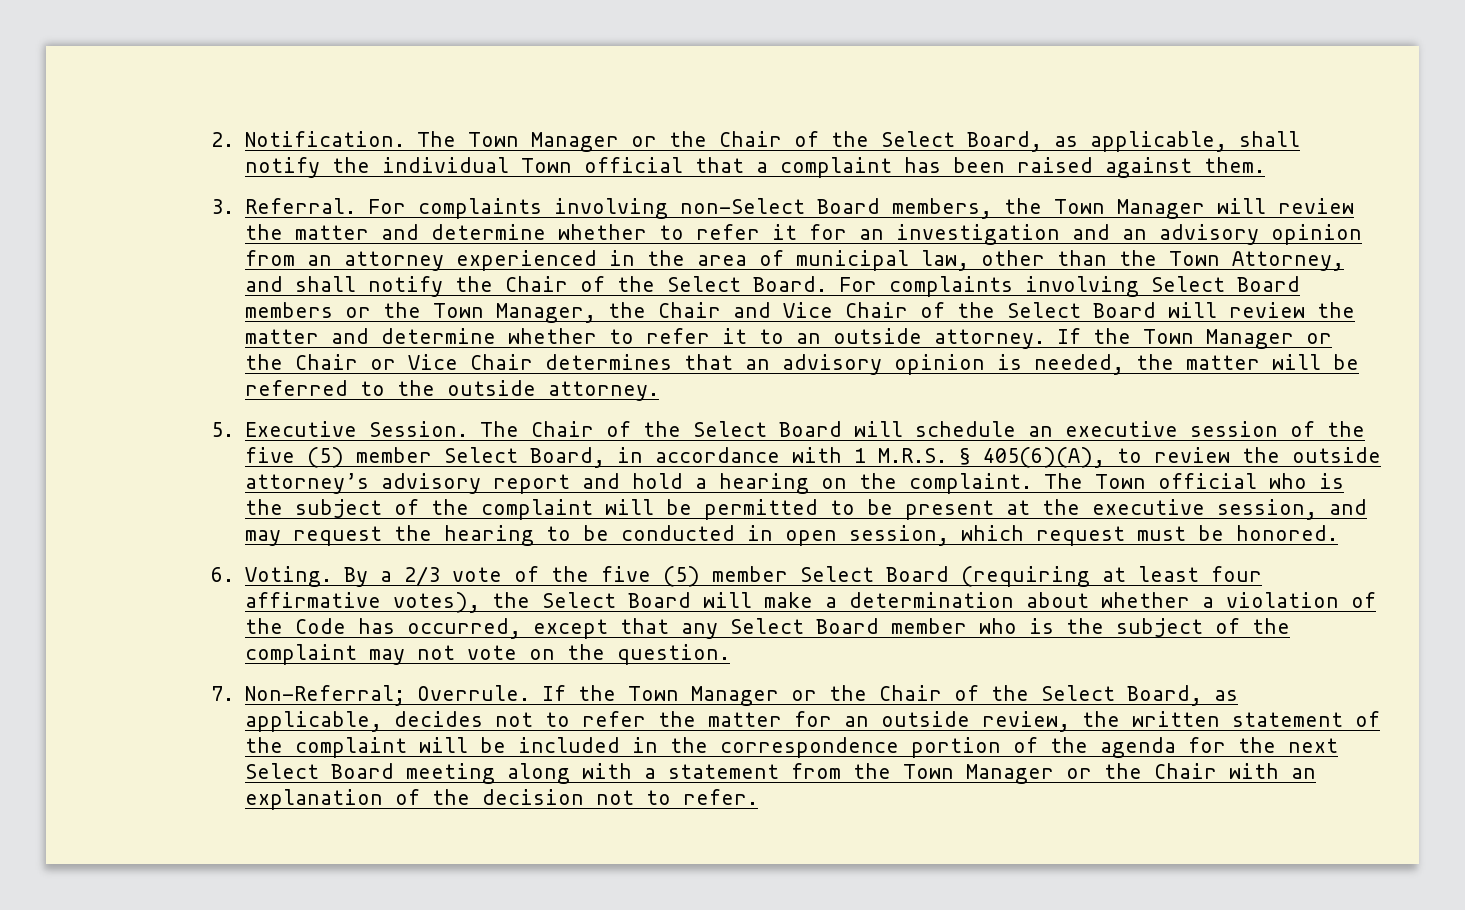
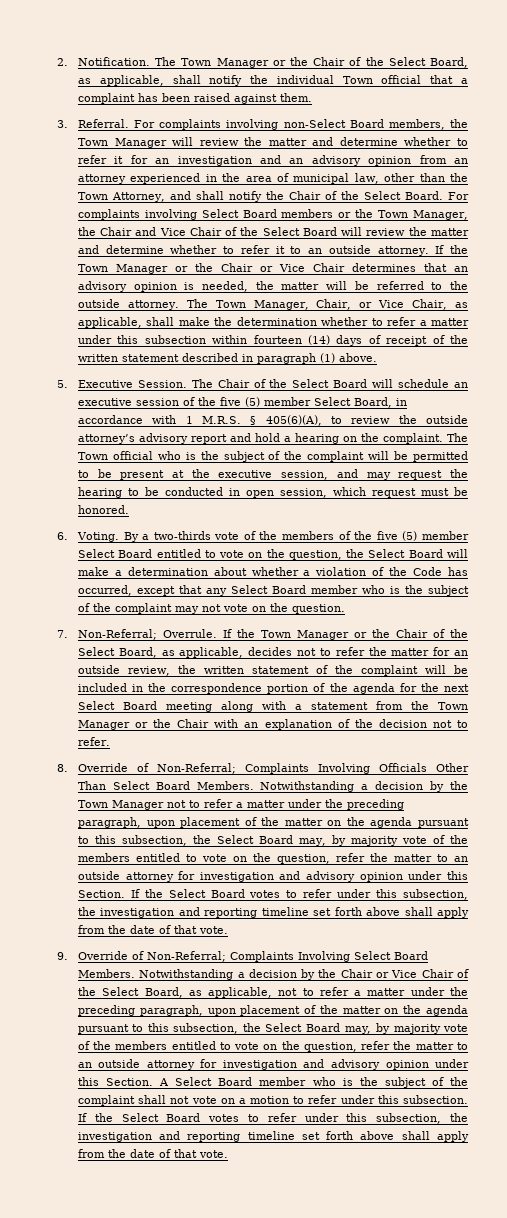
+ The Town Manager, Chair, or Vice Chair, as applicable, shall make the determination whether to refer a matter under this subsection within fourteen (14) days of receipt of the written statement described in paragraph (1) above.
- By a 2/3 vote of the five (5) member Select Board (requiring at least four affirmative votes), the Select Board will make a determination about whether a violation of the Code has occurred, except that any Select Board member who is the subject of the complaint may not vote on the question.
+ By a two-thirds vote of the members of the five (5) member Select Board entitled to vote on the question, the Select Board will make a determination about whether a violation of the Code has occurred, except that any Select Board member who is the subject of the complaint may not vote on the question.
+ 8. Override of Non-Referral; Complaints Involving Officials Other Than Select Board Members. Notwithstanding a decision by the Town Manager not to refer a matter under the preceding paragraph, upon placement of the matter on the agenda pursuant to this subsection, the Select Board may, by majority vote of the members entitled to vote on the question, refer the matter to an outside attorney for investigation and advisory opinion under this Section. If the Select Board votes to refer under this subsection, the investigation and reporting timeline set forth above shall apply from the date of that vote.
+ 9. Override of Non-Referral; Complaints Involving Select Board Members. Notwithstanding a decision by the Chair or Vice Chair of the Select Board, as applicable, not to refer a matter under the preceding paragraph, upon placement of the matter on the agenda pursuant to this subsection, the Select Board may, by majority vote of the members entitled to vote on the question, refer the matter to an outside attorney for investigation and advisory opinion under this Section. A Select Board member who is the subject of the complaint shall not vote on a motion to refer under this subsection. If the Select Board votes to refer under this subsection, the investigation and reporting timeline set forth above shall apply from the date of that vote.

